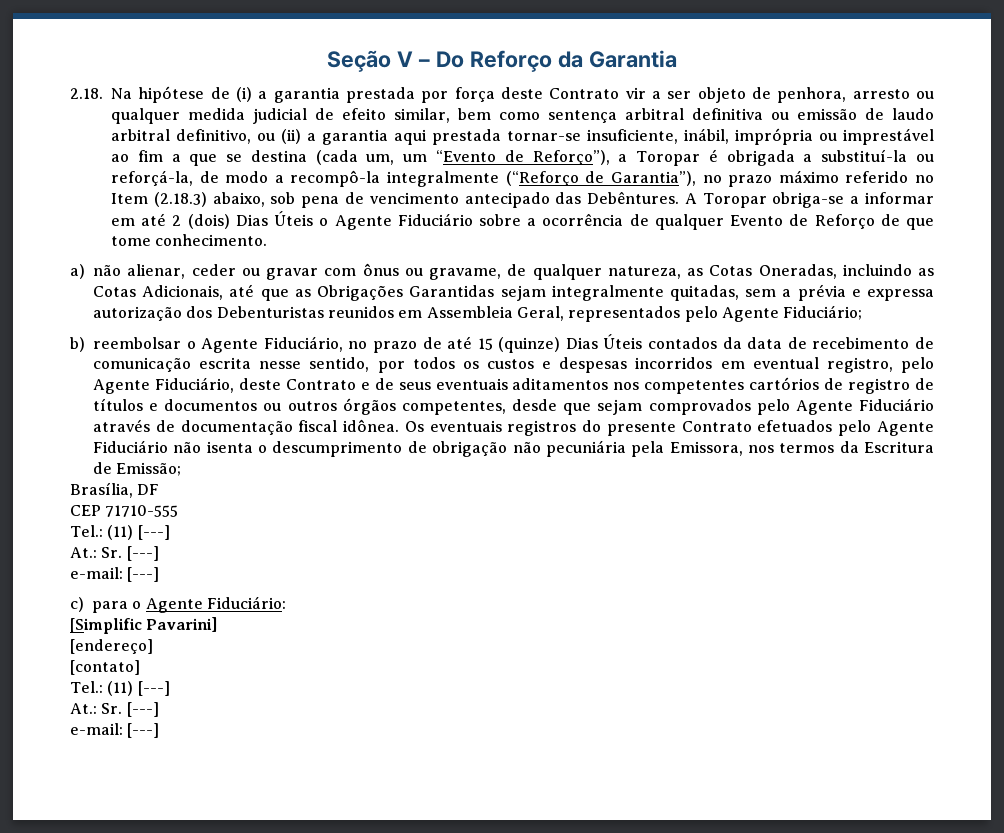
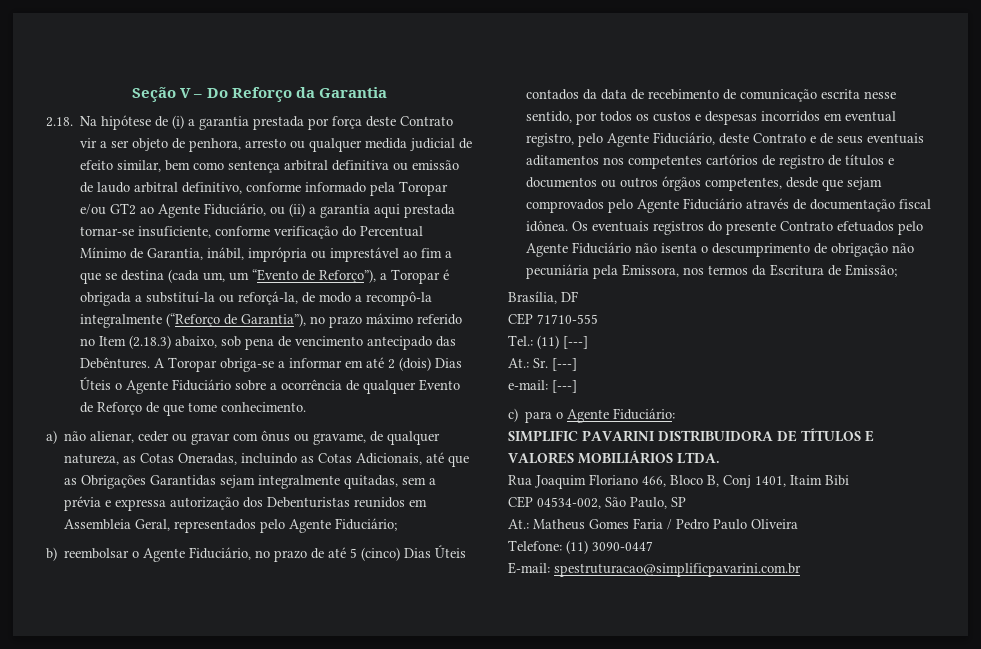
- 2.18. Na hipótese de (i) a garantia prestada por força deste Contrato vir a ser objeto de penhora, arresto ou qualquer medida judicial de efeito similar, bem como sentença arbitral definitiva ou emissão de laudo arbitral definitivo, ou (ii) a garantia aqui prestada tornar-se insuficiente, inábil, imprópria ou imprestável ao fim a que se destina (cada um, um “Evento de Reforço”), a Toropar é obrigada a substituí-la ou reforçá-la, de modo a recompô-la integralmente (“Reforço de Garantia”), no prazo máximo referido no Item (2.18.3) abaixo, sob pena de vencimento antecipado das Debêntures.
+ 2.18. Na hipótese de (i) a garantia prestada por força deste Contrato vir a ser objeto de penhora, arresto ou qualquer medida judicial de efeito similar, bem como sentença arbitral definitiva ou emissão de laudo arbitral definitivo, conforme informado pela Toropar e/ou GT2 ao Agente Fiduciário, ou (ii) a garantia aqui prestada tornar-se insuficiente, conforme verificação do Percentual Mínimo de Garantia, inábil, imprópria ou imprestável ao fim a que se destina (cada um, um “Evento de Reforço”), a Toropar é obrigada a substituí-la ou reforçá-la, de modo a recompô-la integralmente (“Reforço de Garantia”), no prazo máximo referido no Item (2.18.3) abaixo, sob pena de vencimento antecipado das Debêntures.
- b) reembolsar o Agente Fiduciário, no prazo de até 15 (quinze) Dias Úteis contados da data de recebimento de comunicação escrita nesse sentido, por todos os custos e despesas incorridos em eventual registro, pelo Agente Fiduciário, deste Contrato e de seus eventuais aditamentos nos competentes cartórios de registro de títulos e documentos ou outros órgãos competentes, desde que sejam comprovados pelo Agente Fiduciário através de documentação fiscal idônea.
+ b) reembolsar o Agente Fiduciário, no prazo de até 5 (cinco) Dias Úteis contados da data de recebimento de comunicação escrita nesse sentido, por todos os custos e despesas incorridos em eventual registro, pelo Agente Fiduciário, deste Contrato e de seus eventuais aditamentos nos competentes cartórios de registro de títulos e documentos ou outros órgãos competentes, desde que sejam comprovados pelo Agente Fiduciário através de documentação fiscal idônea.
- [Simplific Pavarini]
- [endereço]
- [contato]
- Tel.: (11) [---]
- At.: Sr. [---]
- e-mail: [---]
+ SIMPLIFIC PAVARINI DISTRIBUIDORA DE TÍTULOS E VALORES MOBILIÁRIOS LTDA.
+ Rua Joaquim Floriano 466, Bloco B, Conj 1401, Itaim Bibi
+ CEP 04534-002, São Paulo, SP
+ At.: Matheus Gomes Faria / Pedro Paulo Oliveira
+ Telefone: (11) 3090-0447
+ E-mail: spestruturacao@simplificpavarini.com.br

